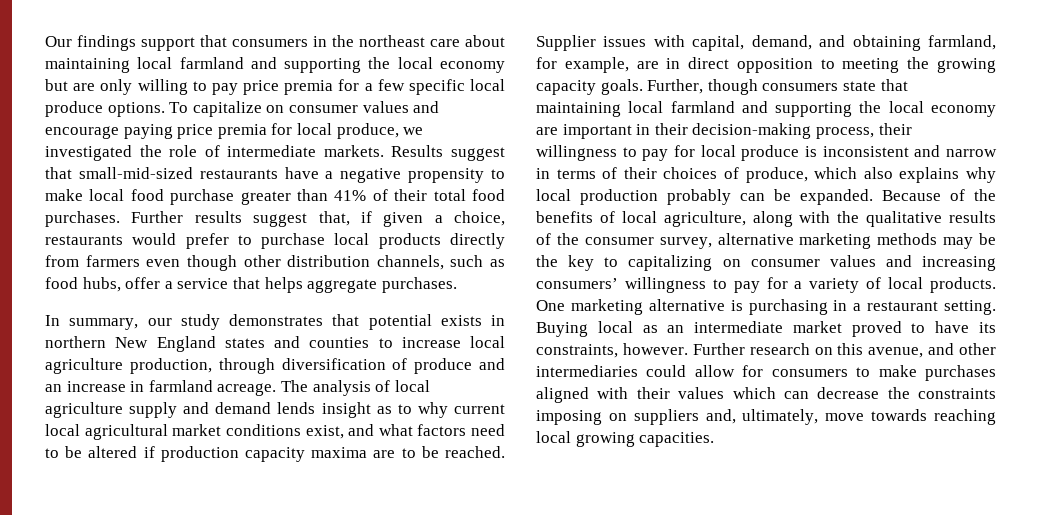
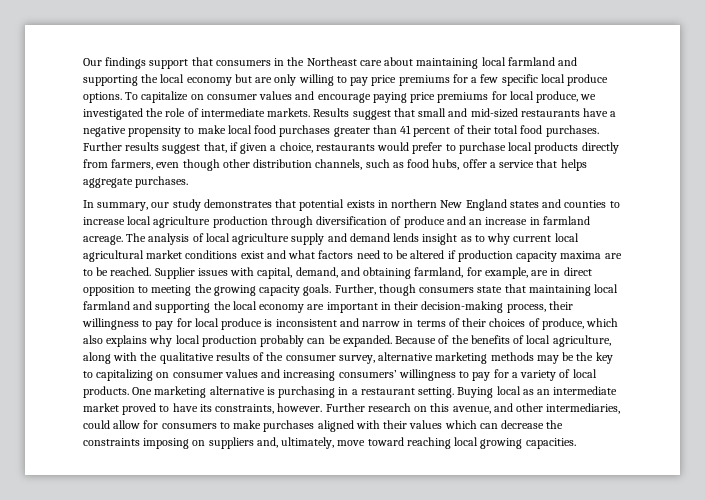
- Our findings support that consumers in the northeast care about maintaining local farmland and supporting the local economy but are only willing to pay price premia for a few specific local produce options.
+ Our findings support that consumers in the Northeast care about maintaining local farmland and supporting the local economy but are only willing to pay price premiums for a few specific local produce options.
- To capitalize on consumer values and encourage paying price premia for local produce, we investigated the role of intermediate markets.
+ To capitalize on consumer values and encourage paying price premiums for local produce, we investigated the role of intermediate markets.
- Results suggest that small-mid-sized restaurants have a negative propensity to make local food purchase greater than 41% of their total food purchases.
+ Results suggest that small and mid-sized restaurants have a negative propensity to make local food purchases greater than 41 percent of their total food purchases.
- Further results suggest that, if given a choice, restaurants would prefer to purchase local products directly from farmers even though other distribution channels, such as food hubs, offer a service that helps aggregate purchases.
+ Further results suggest that, if given a choice, restaurants would prefer to purchase local products directly from farmers, even though other distribution channels, such as food hubs, offer a service that helps aggregate purchases.
- In summary, our study demonstrates that potential exists in northern New England states and counties to increase local agriculture production, through diversification of produce and an increase in farmland acreage.
+ In summary, our study demonstrates that potential exists in northern New England states and counties to increase local agriculture production through diversification of produce and an increase in farmland acreage.
- The analysis of local agriculture supply and demand lends insight as to why current local agricultural market conditions exist, and what factors need to be altered if production capacity maxima are to be reached.
+ The analysis of local agriculture supply and demand lends insight as to why current local agricultural market conditions exist and what factors need to be altered if production capacity maxima are to be reached.
- Further research on this avenue, and other intermediaries could allow for consumers to make purchases aligned with their values which can decrease the constraints imposing on suppliers and, ultimately, move towards reaching local growing capacities.
+ Further research on this avenue, and other intermediaries, could allow for consumers to make purchases aligned with their values which can decrease the constraints imposing on suppliers and, ultimately, move toward reaching local growing capacities.

